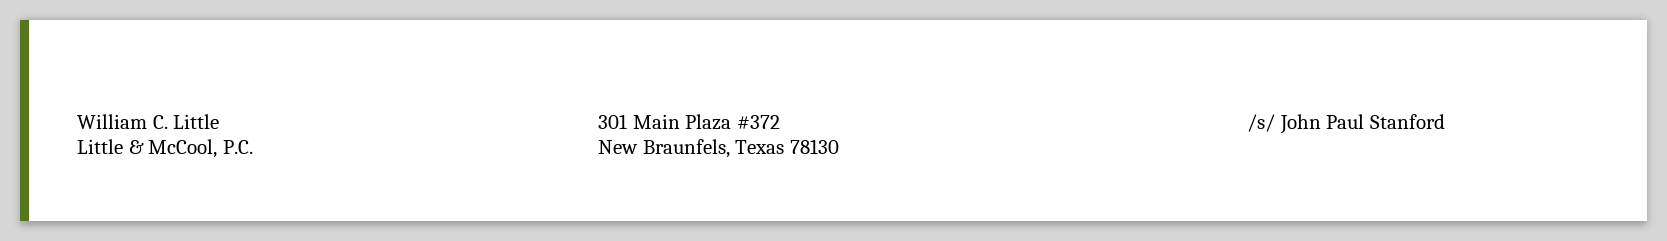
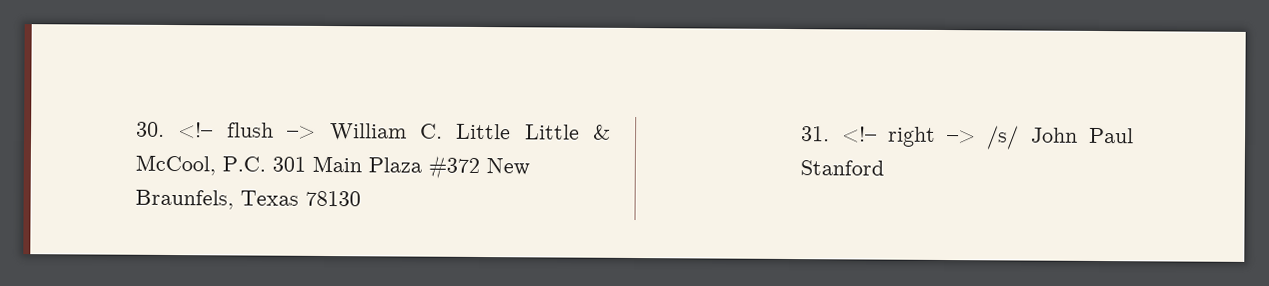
- William C. Little
- Little & McCool, P.C.
- 301 Main Plaza #372
- New Braunfels, Texas 78130
+ 30. <!– flush –> William C. Little Little & McCool, P.C. 301 Main Plaza #372 New Braunfels, Texas 78130
- /s/ John Paul Stanford
+ 31. <!– right –> /s/ John Paul Stanford

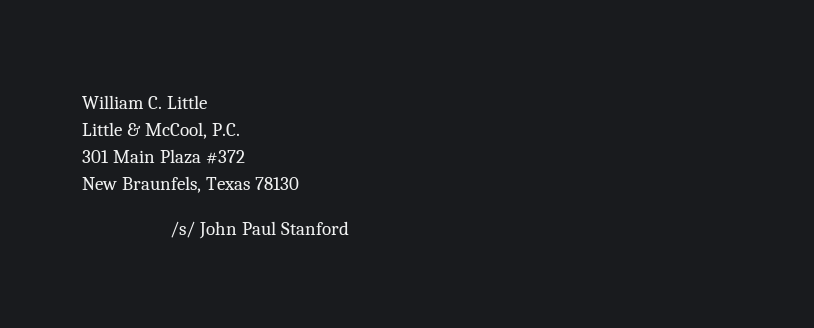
- 30. <!– flush –> William C. Little Little & McCool, P.C. 301 Main Plaza #372 New Braunfels, Texas 78130
+ William C. Little
+ Little & McCool, P.C.
+ 301 Main Plaza #372
+ New Braunfels, Texas 78130
- 31. <!– right –> /s/ John Paul Stanford
+ /s/ John Paul Stanford

